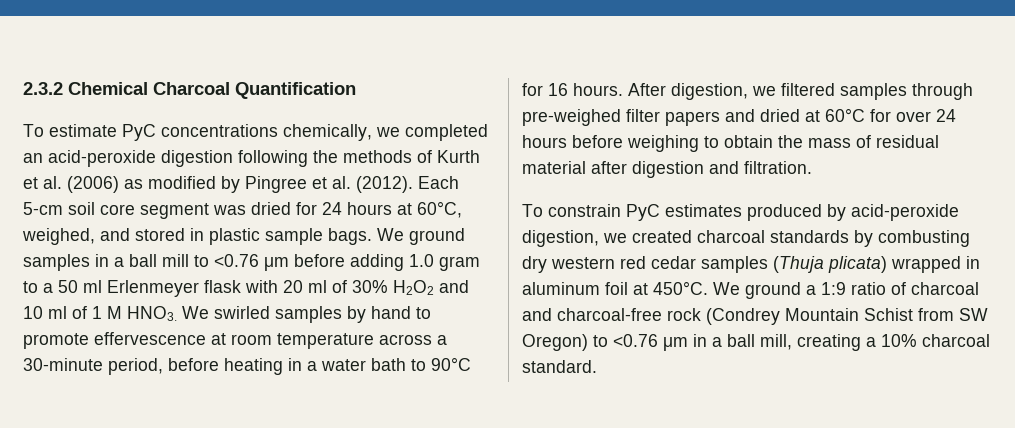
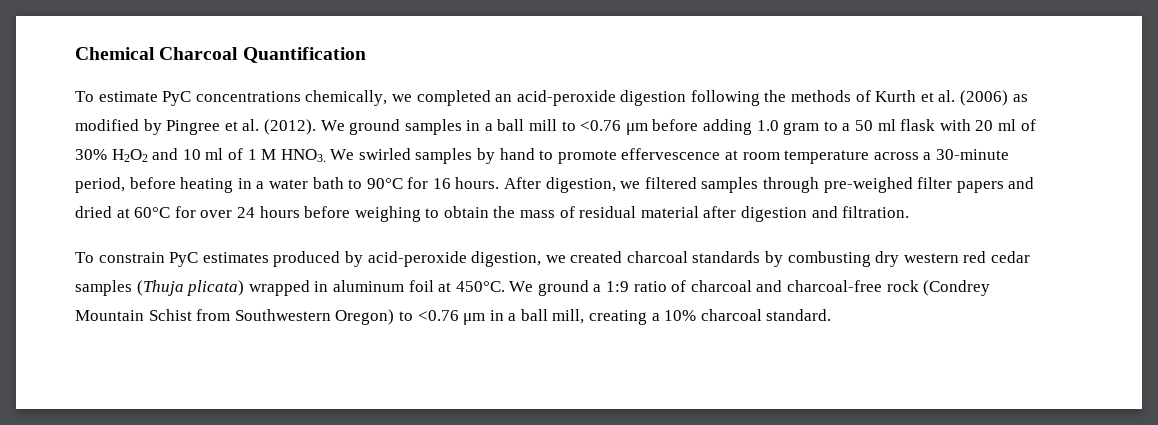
- 2.3.2 Chemical Charcoal Quantification
+ Chemical Charcoal Quantification
- Each 5-cm soil core segment was dried for 24 hours at 60°C, weighed, and stored in plastic sample bags.
- We ground samples in a ball mill to <0.76 μm before adding 1.0 gram to a 50 ml Erlenmeyer flask with 20 ml of 30% H2O2 and 10 ml of 1 M HNO3.
+ We ground samples in a ball mill to <0.76 μm before adding 1.0 gram to a 50 ml flask with 20 ml of 30% H2O2 and 10 ml of 1 M HNO3.
- We ground a 1:9 ratio of charcoal and charcoal-free rock (Condrey Mountain Schist from SW Oregon) to <0.76 μm in a ball mill, creating a 10% charcoal standard.
+ We ground a 1:9 ratio of charcoal and charcoal-free rock (Condrey Mountain Schist from Southwestern Oregon) to <0.76 μm in a ball mill, creating a 10% charcoal standard.

